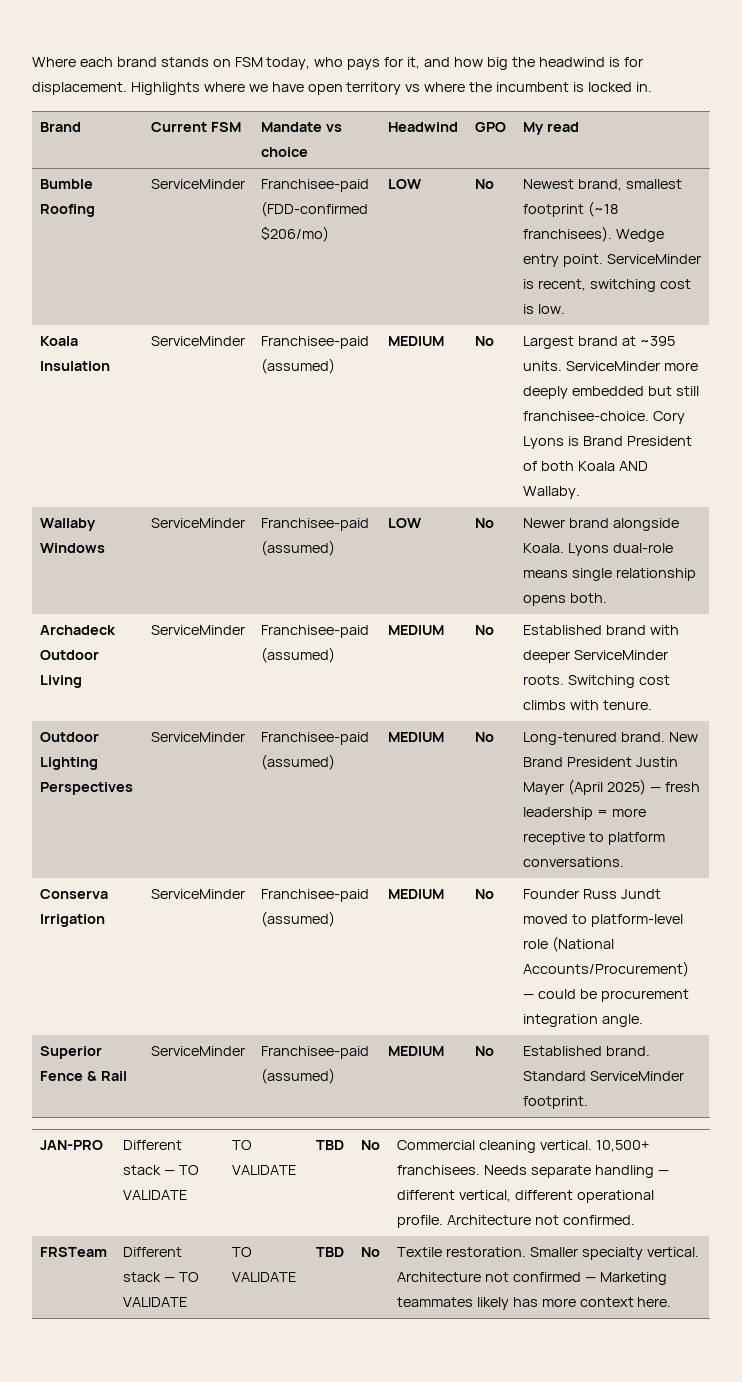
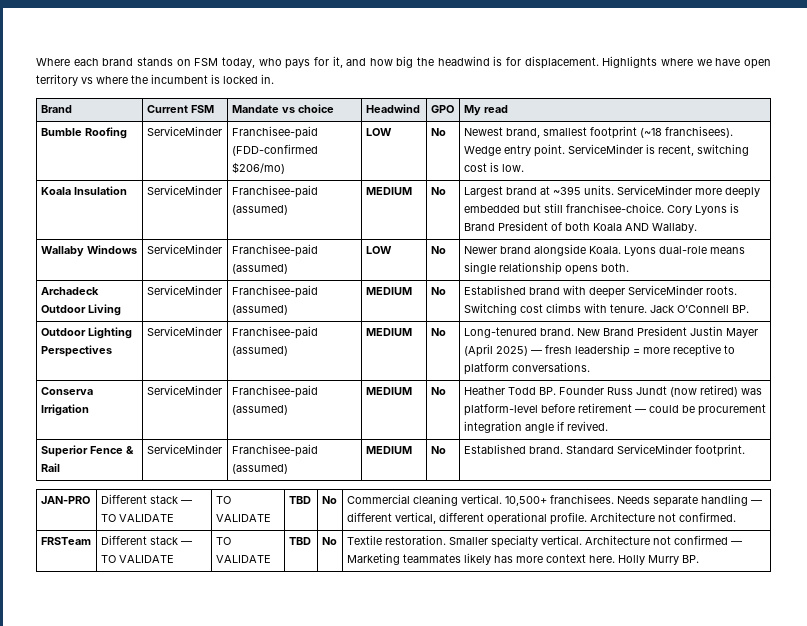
- Archadeck Outdoor Living | ServiceMinder | Franchisee-paid (assumed) | MEDIUM | No | Established brand with deeper ServiceMinder roots. Switching cost climbs with tenure.
+ Archadeck Outdoor Living | ServiceMinder | Franchisee-paid (assumed) | MEDIUM | No | Established brand with deeper ServiceMinder roots. Switching cost climbs with tenure. Jack O’Connell BP.
- Conserva Irrigation | ServiceMinder | Franchisee-paid (assumed) | MEDIUM | No | Founder Russ Jundt moved to platform-level role (National Accounts/Procurement) — could be procurement integration angle.
+ Conserva Irrigation | ServiceMinder | Franchisee-paid (assumed) | MEDIUM | No | Heather Todd BP. Founder Russ Jundt (now retired) was platform-level before retirement — could be procurement integration angle if revived.
- FRSTeam | Different stack — TO VALIDATE | TO VALIDATE | TBD | No | Textile restoration. Smaller specialty vertical. Architecture not confirmed — Marketing teammates likely has more context here.
+ FRSTeam | Different stack — TO VALIDATE | TO VALIDATE | TBD | No | Textile restoration. Smaller specialty vertical. Architecture not confirmed — Marketing teammates likely has more context here. Holly Murry BP.

